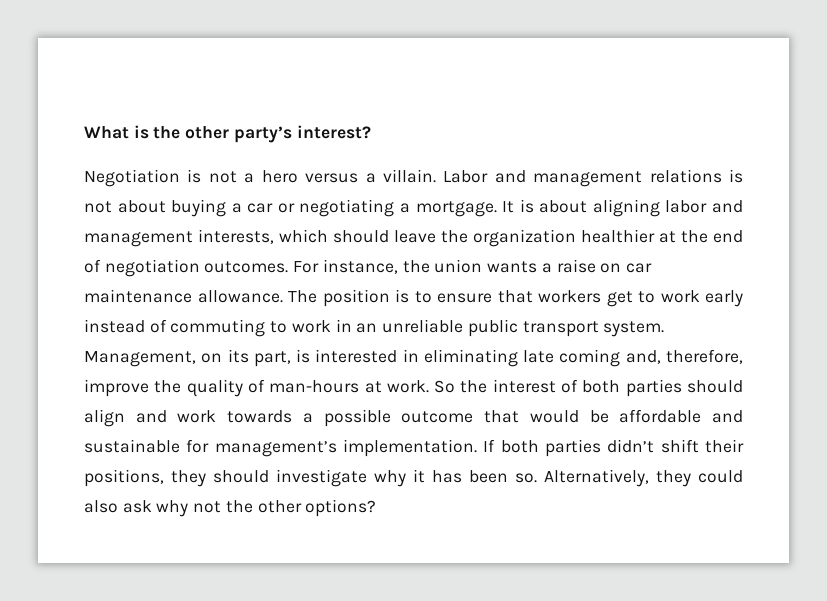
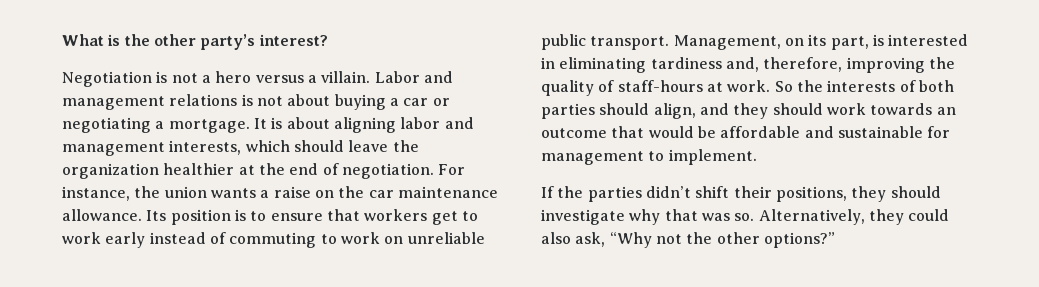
- It is about aligning labor and management interests, which should leave the organization healthier at the end of negotiation outcomes.
+ It is about aligning labor and management interests, which should leave the organization healthier at the end of negotiation.
- For instance, the union wants a raise on car maintenance allowance.
+ For instance, the union wants a raise on the car maintenance allowance.
- The position is to ensure that workers get to work early instead of commuting to work in an unreliable public transport system.
+ Its position is to ensure that workers get to work early instead of commuting to work on unreliable public transport.
- Management, on its part, is interested in eliminating late coming and, therefore, improve the quality of man-hours at work.
+ Management, on its part, is interested in eliminating tardiness and, therefore, improving the quality of staff-hours at work.
- So the interest of both parties should align and work towards a possible outcome that would be affordable and sustainable for management’s implementation. If both parties didn’t shift their positions, they should investigate why it has been so.
+ So the interests of both parties should align, and they should work towards an outcome that would be affordable and sustainable for management to implement.
+ If the parties didn’t shift their positions, they should investigate why that was so.
- Alternatively, they could also ask why not the other options?
+ Alternatively, they could also ask, “Why not the other options?”

